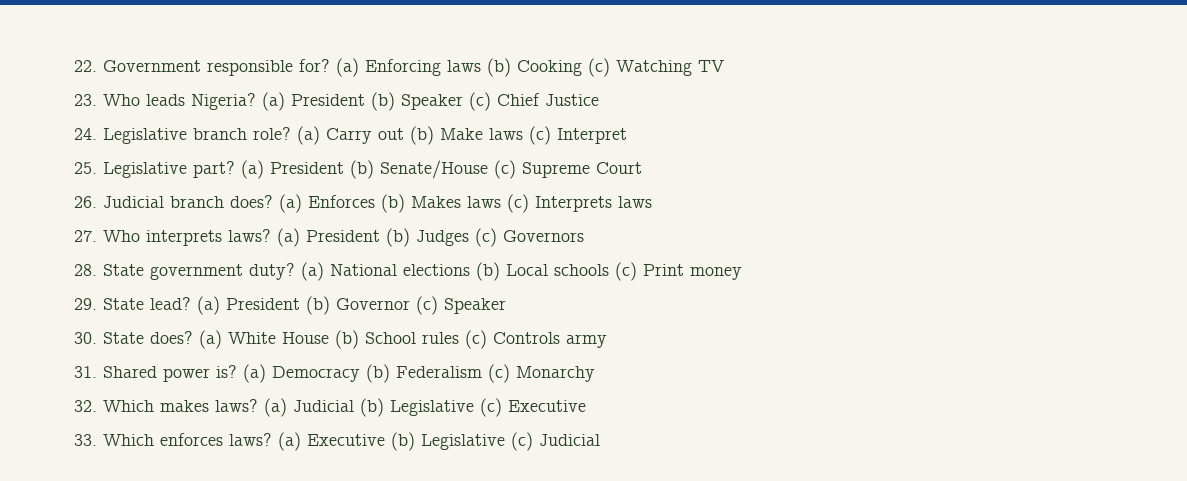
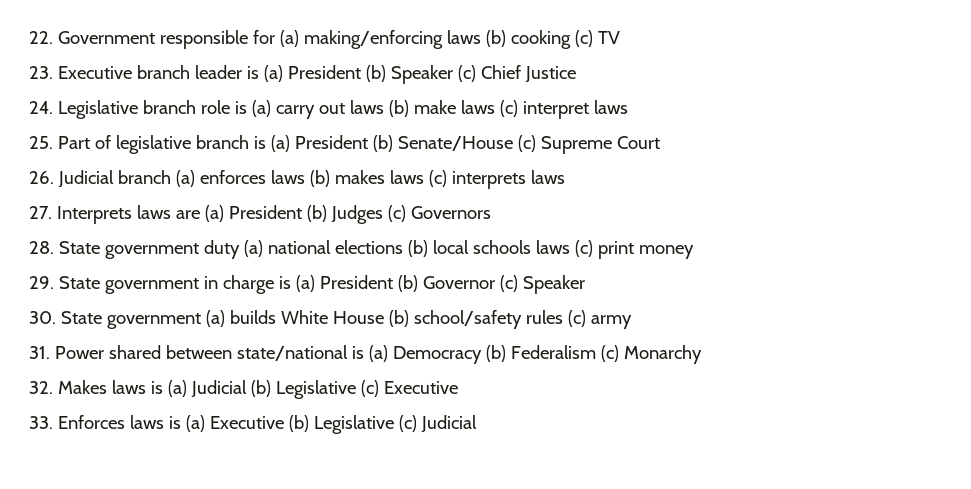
- 22. Government responsible for? (a) Enforcing laws (b) Cooking (c) Watching TV
- 23. Who leads Nigeria? (a) President (b) Speaker (c) Chief Justice
+ 22. Government responsible for (a) making/enforcing laws (b) cooking (c) TV
+ 23. Executive branch leader is (a) President (b) Speaker (c) Chief Justice
- 24. Legislative branch role? (a) Carry out (b) Make laws (c) Interpret
- 25. Legislative part? (a) President (b) Senate/House (c) Supreme Court
+ 24. Legislative branch role is (a) carry out laws (b) make laws (c) interpret laws
+ 25. Part of legislative branch is (a) President (b) Senate/House (c) Supreme Court
- 26. Judicial branch does? (a) Enforces (b) Makes laws (c) Interprets laws
+ 26. Judicial branch (a) enforces laws (b) makes laws (c) interprets laws
- 27. Who interprets laws? (a) President (b) Judges (c) Governors
+ 27. Interprets laws are (a) President (b) Judges (c) Governors
- 28. State government duty? (a) National elections (b) Local schools (c) Print money
+ 28. State government duty (a) national elections (b) local schools laws (c) print money
- 29. State lead? (a) President (b) Governor (c) Speaker
+ 29. State government in charge is (a) President (b) Governor (c) Speaker
- 30. State does? (a) White House (b) School rules (c) Controls army
+ 30. State government (a) builds White House (b) school/safety rules (c) army
- 31. Shared power is? (a) Democracy (b) Federalism (c) Monarchy
+ 31. Power shared between state/national is (a) Democracy (b) Federalism (c) Monarchy
- 32. Which makes laws? (a) Judicial (b) Legislative (c) Executive
+ 32. Makes laws is (a) Judicial (b) Legislative (c) Executive
- 33. Which enforces laws? (a) Executive (b) Legislative (c) Judicial
+ 33. Enforces laws is (a) Executive (b) Legislative (c) Judicial

